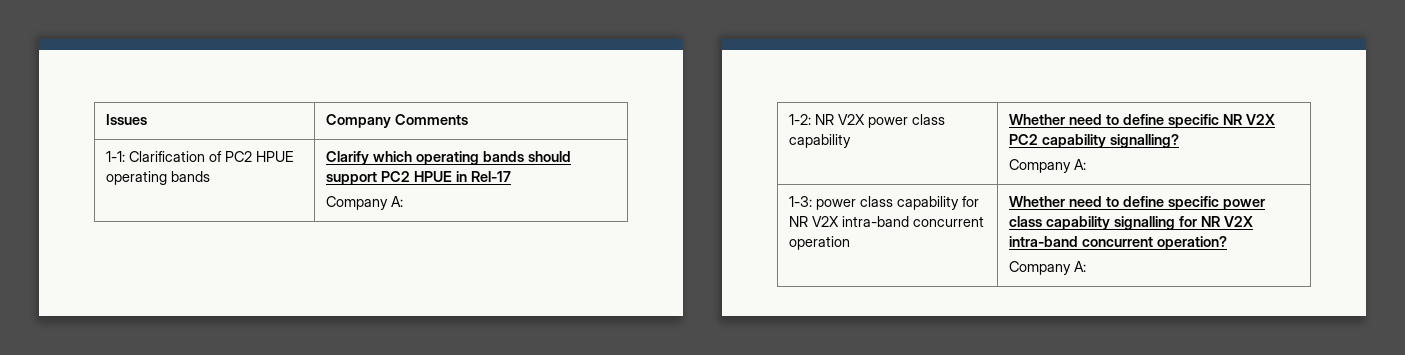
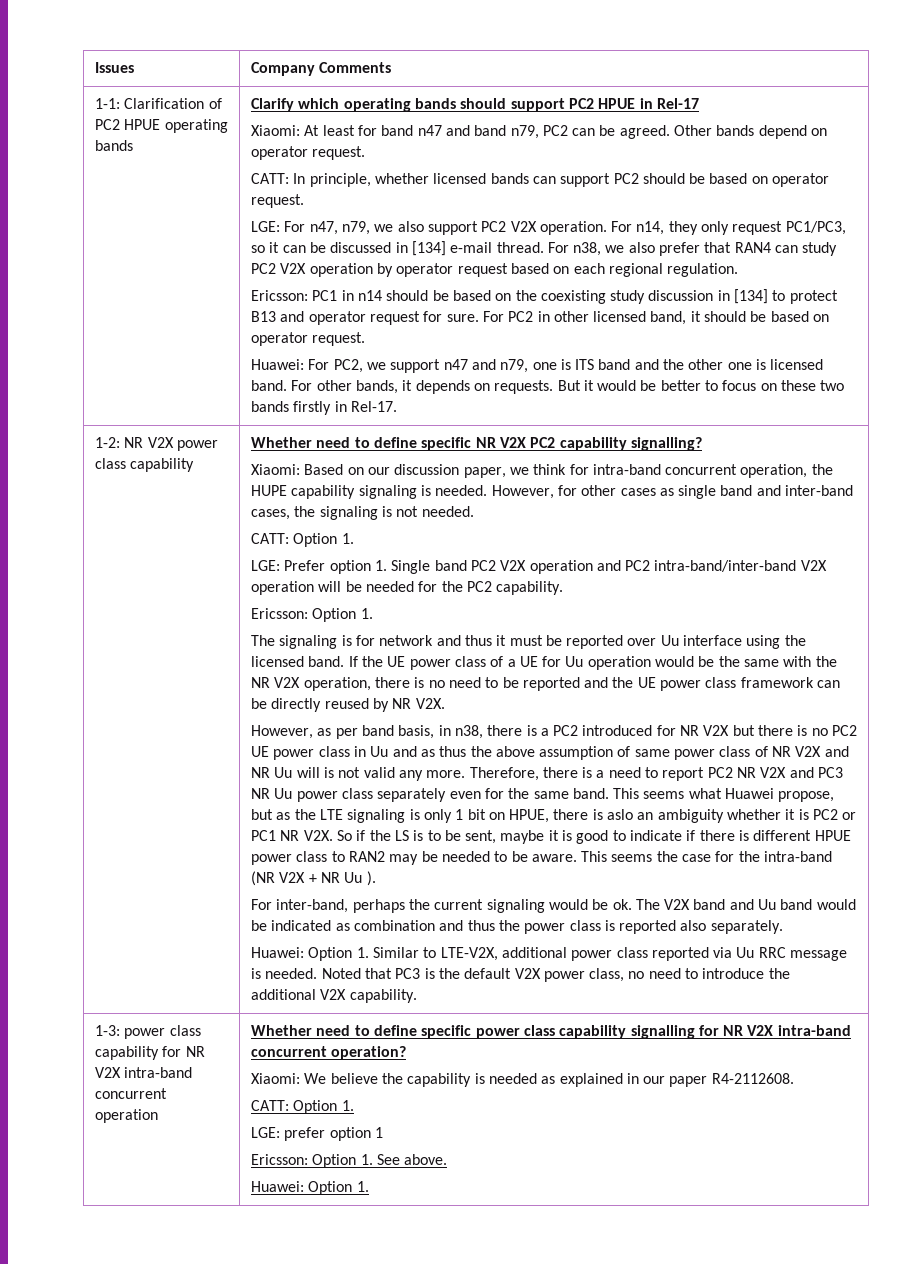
  Clarify which operating bands should support PC2 HPUE in Rel-17
- Company A:
+ Xiaomi: At least for band n47 and band n79, PC2 can be agreed. Other bands depend on operator request.
+ CATT: In principle, whether licensed bands can support PC2 should be based on operator request.
+ LGE: For n47, n79, we also support PC2 V2X operation. For n14, they only request PC1/PC3, so it can be discussed in [134] e-mail thread. For n38, we also prefer that RAN4 can study PC2 V2X operation by operator request based on each regional regulation.
+ Ericsson: PC1 in n14 should be based on the coexisting study discussion in [134] to protect B13 and operator request for sure. For PC2 in other licensed band, it should be based on operator request.
+ Huawei: For PC2, we support n47 and n79, one is ITS band and the other one is licensed band. For other bands, it depends on requests. But it would be better to focus on these two bands firstly in Rel-17.
  Whether need to define specific NR V2X PC2 capability signalling?
- Company A:
+ Xiaomi: Based on our discussion paper, we think for intra-band concurrent operation, the HUPE capability signaling is needed. However, for other cases as single band and inter-band cases, the signaling is not needed.
+ CATT: Option 1.
+ LGE: Prefer option 1. Single band PC2 V2X operation and PC2 intra-band/inter-band V2X operation will be needed for the PC2 capability.
+ Ericsson: Option 1.
+ The signaling is for network and thus it must be reported over Uu interface using the licensed band. If the UE power class of a UE for Uu operation would be the same with the NR V2X operation, there is no need to be reported and the UE power class framework can be directly reused by NR V2X.
+ However, as per band basis, in n38, there is a PC2 introduced for NR V2X but there is no PC2 UE power class in Uu and as thus the above assumption of same power class of NR V2X and NR Uu will is not valid any more. Therefore, there is a need to report PC2 NR V2X and PC3 NR Uu power class separately even for the same band. This seems what Huawei propose, but as the LTE signaling is only 1 bit on HPUE, there is aslo an ambiguity whether it is PC2 or PC1 NR V2X. So if the LS is to be sent, maybe it is good to indicate if there is different HPUE power class to RAN2 may be needed to be aware. This seems the case for the intra-band (NR V2X + NR Uu ).
+ For inter-band, perhaps the current signaling would be ok. The V2X band and Uu band would be indicated as combination and thus the power class is reported also separately.
+ Huawei: Option 1. Similar to LTE-V2X, additional power class reported via Uu RRC message is needed. Noted that PC3 is the default V2X power class, no need to introduce the additional V2X capability.
  Whether need to define specific power class capability signalling for NR V2X intra-band concurrent operation?
- Company A:
+ Xiaomi: We believe the capability is needed as explained in our paper R4-2112608.
+ CATT: Option 1.
+ LGE: prefer option 1
+ Ericsson: Option 1. See above.
+ Huawei: Option 1.

